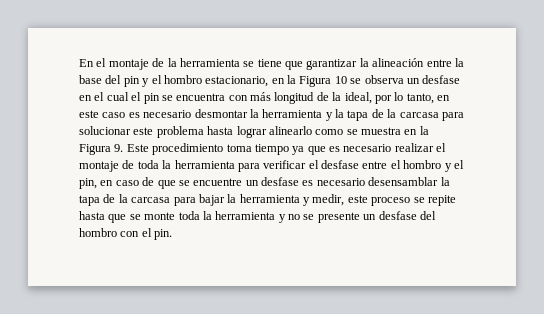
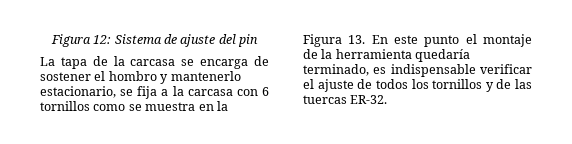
- En el montaje de la herramienta se tiene que garantizar la alineación entre la base del pin y el hombro estacionario, en la Figura 10 se observa un desfase en el cual el pin se encuentra con más longitud de la ideal, por lo tanto, en este caso es necesario desmontar la herramienta y la tapa de la carcasa para solucionar este problema hasta lograr alinearlo como se muestra en la Figura 9. Este procedimiento toma tiempo ya que es necesario realizar el montaje de toda la herramienta para verificar el desfase entre el hombro y el pin, en caso de que se encuentre un desfase es necesario desensamblar la tapa de la carcasa para bajar la herramienta y medir, este proceso se repite hasta que se monte toda la herramienta y no se presente un desfase del hombro con el pin.
+ Figura 12: Sistema de ajuste del pin
+ La tapa de la carcasa se encarga de sostener el hombro y mantenerlo estacionario, se fija a la carcasa con 6 tornillos como se muestra en la Figura 13. En este punto el montaje de la herramienta quedaría terminado, es indispensable verificar el ajuste de todos los tornillos y de las tuercas ER-32.

